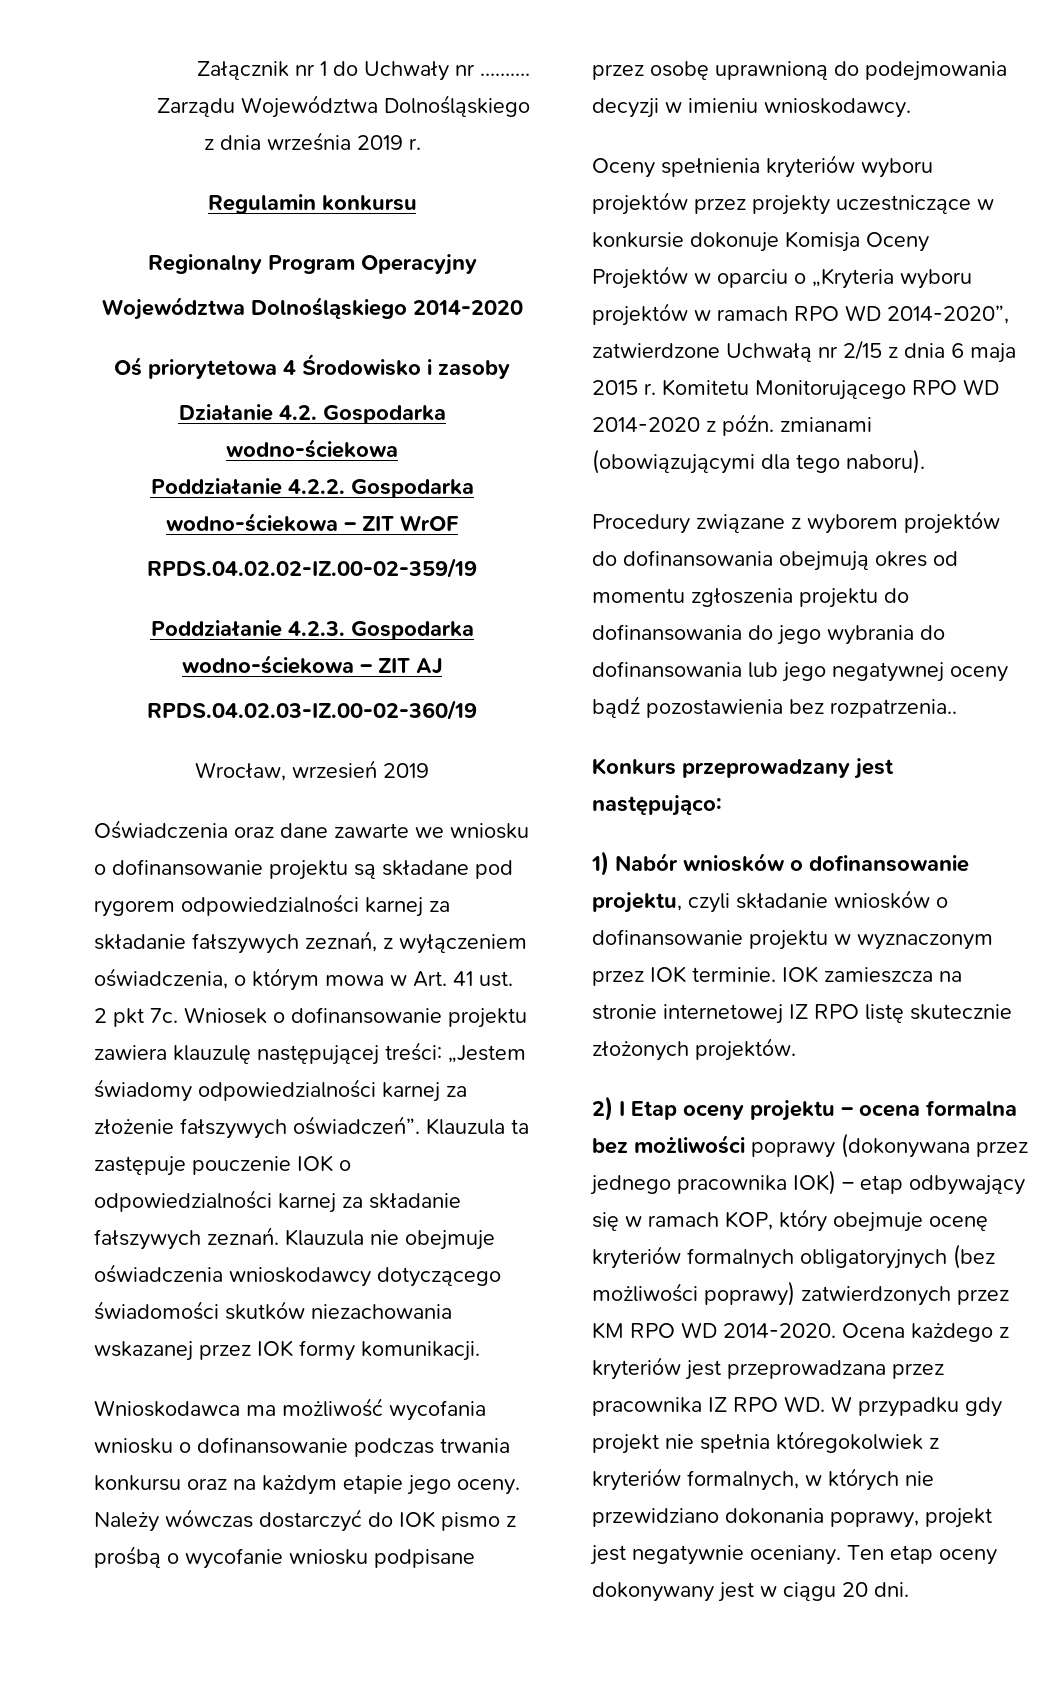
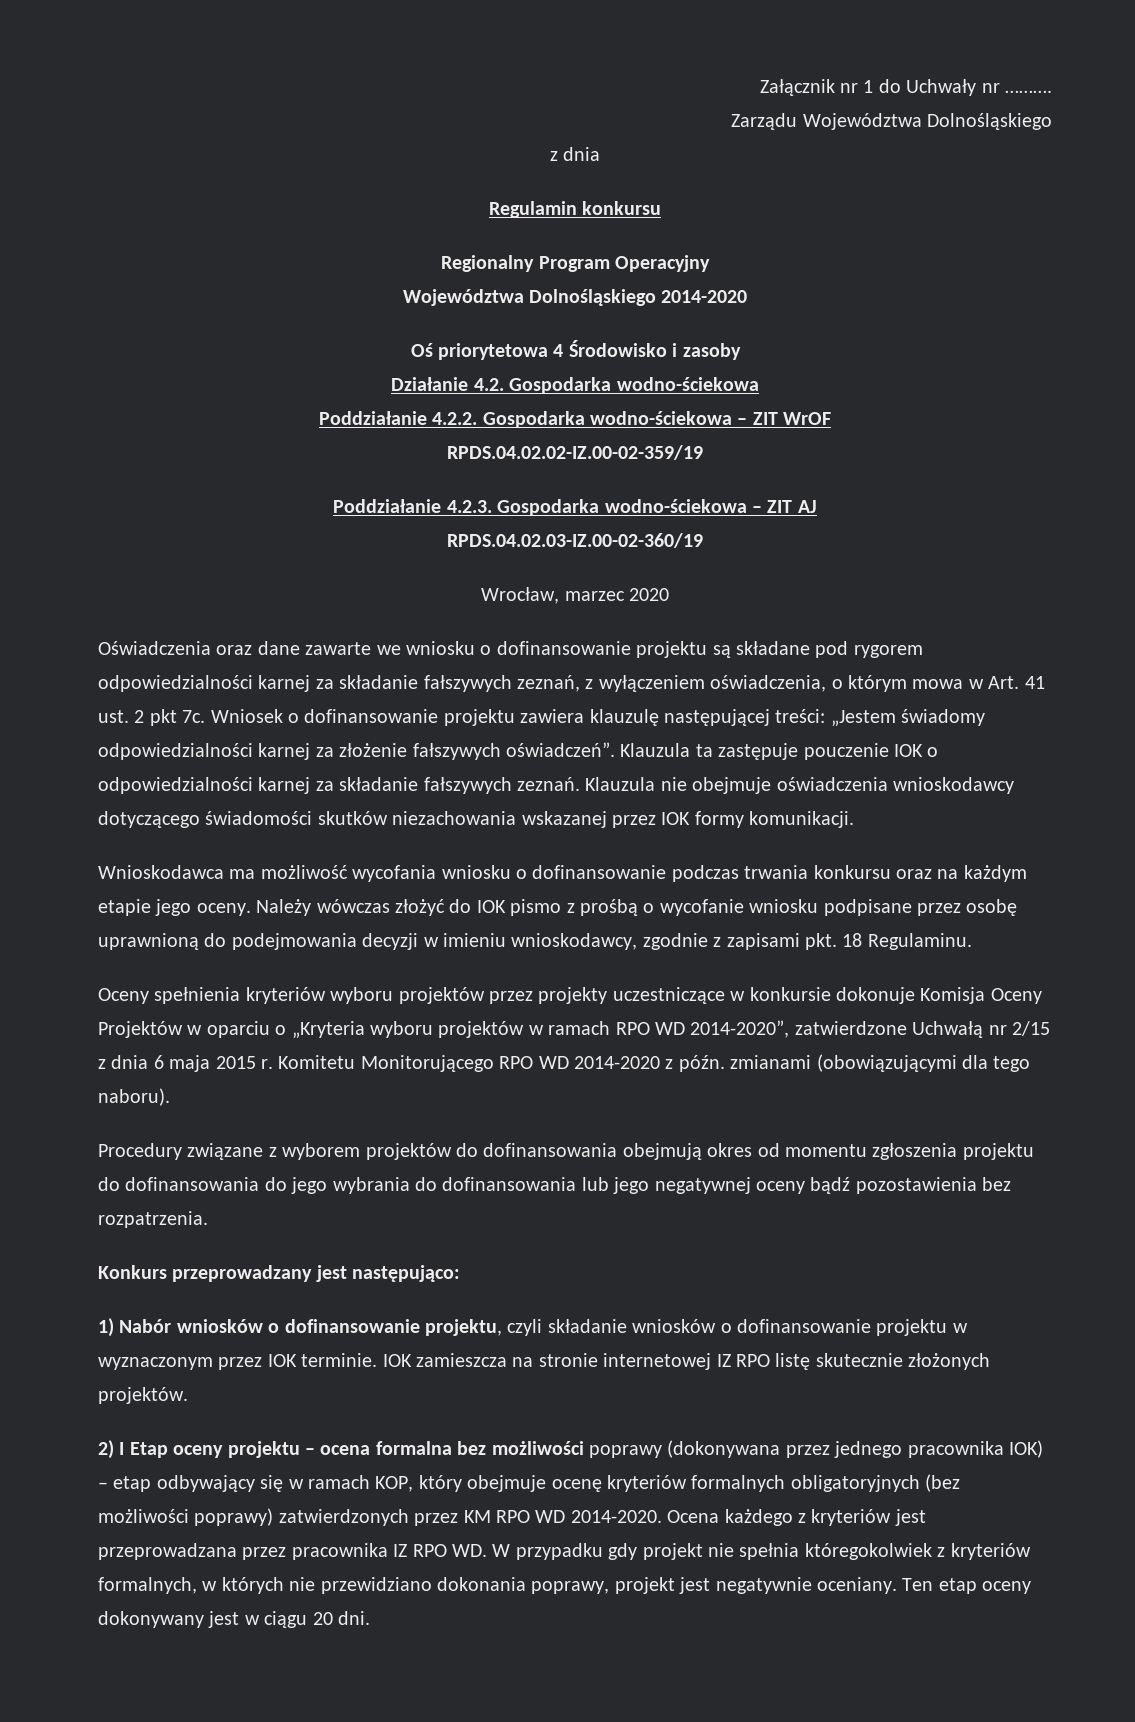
  Zarządu Województwa Dolnośląskiego
- z dnia września 2019 r.
+ z dnia
- Wrocław, wrzesień 2019
+ Wrocław, marzec 2020
- Należy wówczas dostarczyć do IOK pismo z prośbą o wycofanie wniosku podpisane przez osobę uprawnioną do podejmowania decyzji w imieniu wnioskodawcy.
+ Należy wówczas złożyć do IOK pismo z prośbą o wycofanie wniosku podpisane przez osobę uprawnioną do podejmowania decyzji w imieniu wnioskodawcy, zgodnie z zapisami pkt. 18 Regulaminu.
- Procedury związane z wyborem projektów do dofinansowania obejmują okres od momentu zgłoszenia projektu do dofinansowania do jego wybrania do dofinansowania lub jego negatywnej oceny bądź pozostawienia bez rozpatrzenia..
+ Procedury związane z wyborem projektów do dofinansowania obejmują okres od momentu zgłoszenia projektu do dofinansowania do jego wybrania do dofinansowania lub jego negatywnej oceny bądź pozostawienia bez rozpatrzenia.

